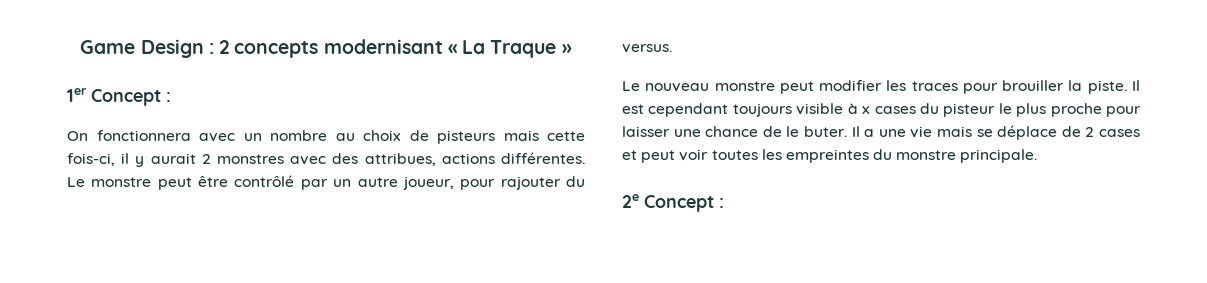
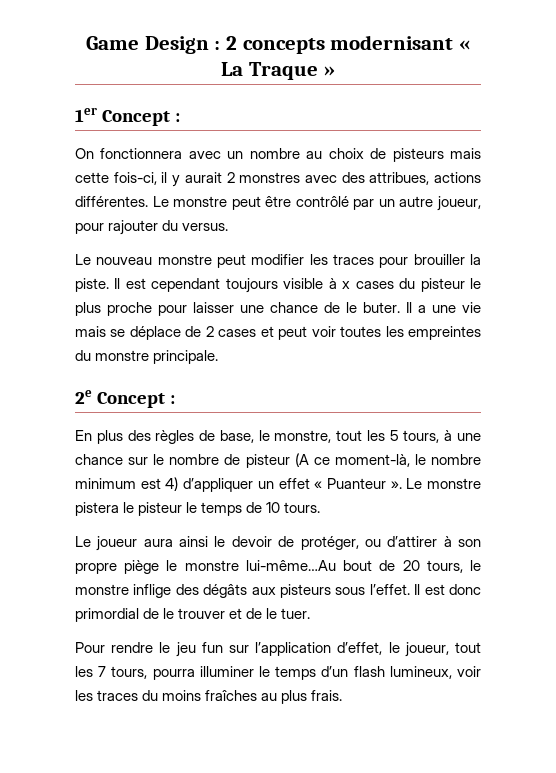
+ En plus des règles de base, le monstre, tout les 5 tours, à une chance sur le nombre de pisteur (A ce moment-là, le nombre minimum est 4) d’appliquer un effet « Puanteur ». Le monstre pistera le pisteur le temps de 10 tours.
+ Le joueur aura ainsi le devoir de protéger, ou d’attirer à son propre piège le monstre lui-même…Au bout de 20 tours, le monstre inflige des dégâts aux pisteurs sous l’effet. Il est donc primordial de le trouver et de le tuer.
+ Pour rendre le jeu fun sur l’application d’effet, le joueur, tout les 7 tours, pourra illuminer le temps d’un flash lumineux, voir les traces du moins fraîches au plus frais.

